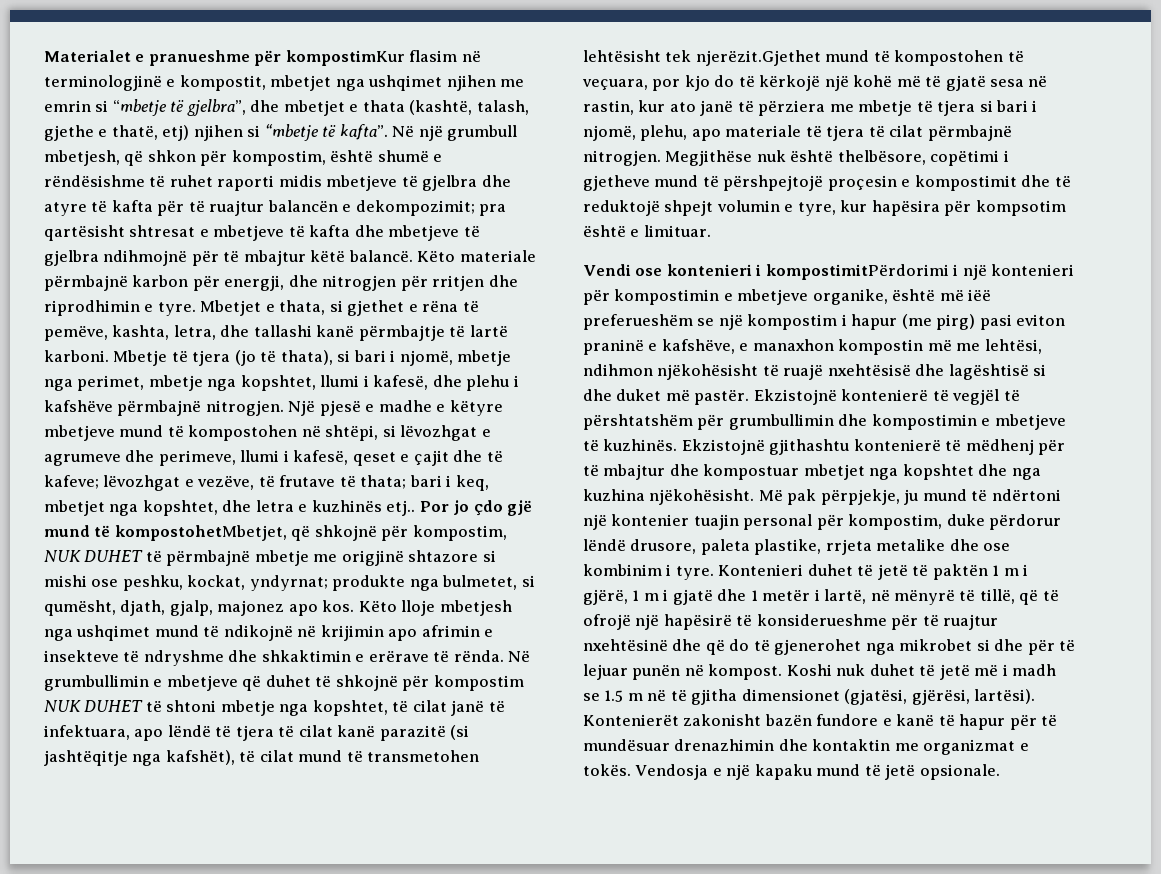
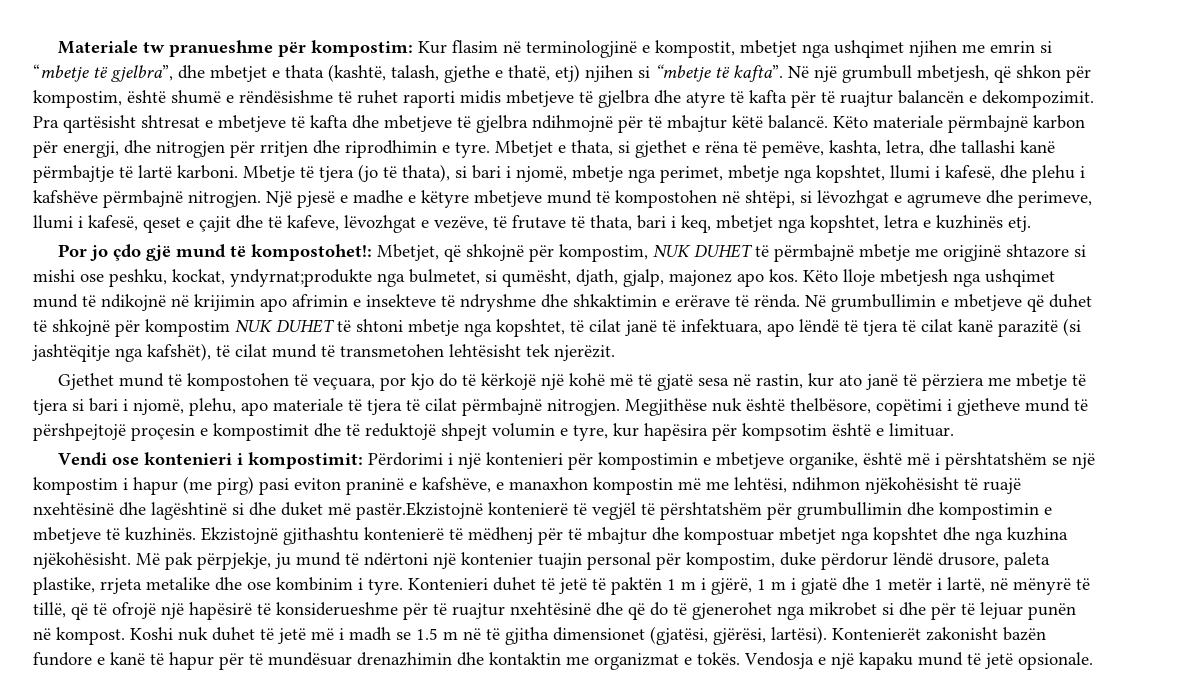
- Materialet e pranueshme për kompostimKur flasim në terminologjinë e kompostit, mbetjet nga ushqimet njihen me emrin si “mbetje të gjelbra”, dhe mbetjet e thata (kashtë, talash, gjethe e thatë, etj) njihen si “mbetje të kafta”.
+ Materiale tw pranueshme për kompostim: Kur flasim në terminologjinë e kompostit, mbetjet nga ushqimet njihen me emrin si “mbetje të gjelbra”, dhe mbetjet e thata (kashtë, talash, gjethe e thatë, etj) njihen si “mbetje të kafta”.
- Në një grumbull mbetjesh, që shkon për kompostim, është shumë e rëndësishme të ruhet raporti midis mbetjeve të gjelbra dhe atyre të kafta për të ruajtur balancën e dekompozimit; pra qartësisht shtresat e mbetjeve të kafta dhe mbetjeve të gjelbra ndihmojnë për të mbajtur këtë balancë.
+ Në një grumbull mbetjesh, që shkon për kompostim, është shumë e rëndësishme të ruhet raporti midis mbetjeve të gjelbra dhe atyre të kafta për të ruajtur balancën e dekompozimit. Pra qartësisht shtresat e mbetjeve të kafta dhe mbetjeve të gjelbra ndihmojnë për të mbajtur këtë balancë.
- Një pjesë e madhe e këtyre mbetjeve mund të kompostohen në shtëpi, si lëvozhgat e agrumeve dhe perimeve, llumi i kafesë, qeset e çajit dhe të kafeve; lëvozhgat e vezëve, të frutave të thata; bari i keq, mbetjet nga kopshtet, dhe letra e kuzhinës etj.. Por jo çdo gjë mund të kompostohetMbetjet, që shkojnë për kompostim, NUK DUHET të përmbajnë mbetje me origjinë shtazore si mishi ose peshku, kockat, yndyrnat; produkte nga bulmetet, si qumësht, djath, gjalp, majonez apo kos.
+ Një pjesë e madhe e këtyre mbetjeve mund të kompostohen në shtëpi, si lëvozhgat e agrumeve dhe perimeve, llumi i kafesë, qeset e çajit dhe të kafeve, lëvozhgat e vezëve, të frutave të thata, bari i keq, mbetjet nga kopshtet, letra e kuzhinës etj.
+ Por jo çdo gjë mund të kompostohet!: Mbetjet, që shkojnë për kompostim, NUK DUHET të përmbajnë mbetje me origjinë shtazore si mishi ose peshku, kockat, yndyrnat;produkte nga bulmetet, si qumësht, djath, gjalp, majonez apo kos.
- Në grumbullimin e mbetjeve që duhet të shkojnë për kompostim NUK DUHET të shtoni mbetje nga kopshtet, të cilat janë të infektuara, apo lëndë të tjera të cilat kanë parazitë (si jashtëqitje nga kafshët), të cilat mund të transmetohen lehtësisht tek njerëzit.Gjethet mund të kompostohen të veçuara, por kjo do të kërkojë një kohë më të gjatë sesa në rastin, kur ato janë të përziera me mbetje të tjera si bari i njomë, plehu, apo materiale të tjera të cilat përmbajnë nitrogjen.
+ Në grumbullimin e mbetjeve që duhet të shkojnë për kompostim NUK DUHET të shtoni mbetje nga kopshtet, të cilat janë të infektuara, apo lëndë të tjera të cilat kanë parazitë (si jashtëqitje nga kafshët), të cilat mund të transmetohen lehtësisht tek njerëzit.
+ Gjethet mund të kompostohen të veçuara, por kjo do të kërkojë një kohë më të gjatë sesa në rastin, kur ato janë të përziera me mbetje të tjera si bari i njomë, plehu, apo materiale të tjera të cilat përmbajnë nitrogjen.
- Vendi ose kontenieri i kompostimitPërdorimi i një kontenieri për kompostimin e mbetjeve organike, është më iëë preferueshëm se një kompostim i hapur (me pirg) pasi eviton praninë e kafshëve, e manaxhon kompostin më me lehtësi, ndihmon njëkohësisht të ruajë nxehtësisë dhe lagështisë si dhe duket më pastër. Ekzistojnë kontenierë të vegjël të përshtatshëm për grumbullimin dhe kompostimin e mbetjeve të kuzhinës.
+ Vendi ose kontenieri i kompostimit: Përdorimi i një kontenieri për kompostimin e mbetjeve organike, është më i përshtatshëm se një kompostim i hapur (me pirg) pasi eviton praninë e kafshëve, e manaxhon kompostin më me lehtësi, ndihmon njëkohësisht të ruajë nxehtësinë dhe lagështinë si dhe duket më pastër.Ekzistojnë kontenierë të vegjël të përshtatshëm për grumbullimin dhe kompostimin e mbetjeve të kuzhinës.

